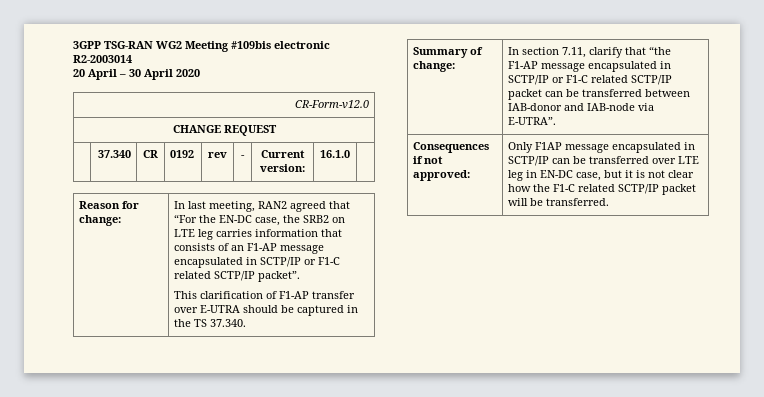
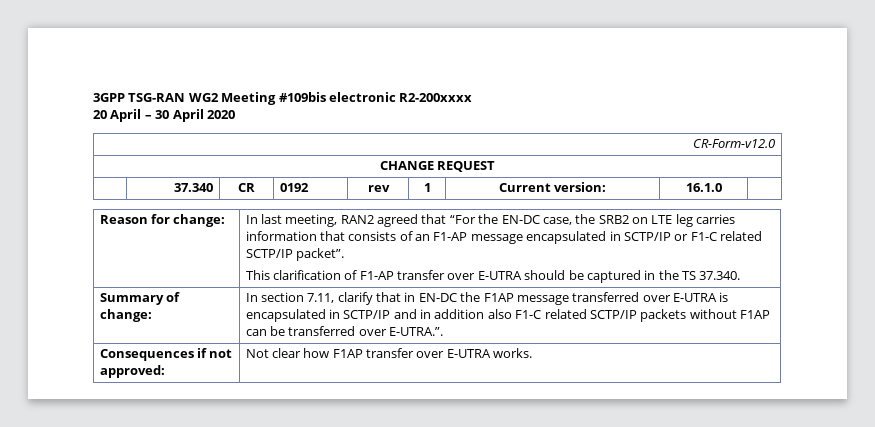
- 3GPP TSG-RAN WG2 Meeting #109bis electronic R2-2003014
+ 3GPP TSG-RAN WG2 Meeting #109bis electronic R2-200xxxx
- | 37.340 | CR | 0192 | rev | - | Current version: | 16.1.0 |
+ | 37.340 | CR | 0192 | rev | 1 | Current version: | 16.1.0 |
- Summary of change: | In section 7.11, clarify that “the F1-AP message encapsulated in SCTP/IP or F1-C related SCTP/IP packet can be transferred between IAB-donor and IAB-node via E-UTRA”.
- Consequences if not approved: | Only F1AP message encapsulated in SCTP/IP can be transferred over LTE leg in EN-DC case, but it is not clear how the F1-C related SCTP/IP packet will be transferred.
+ Summary of change: | In section 7.11, clarify that in EN-DC the F1AP message transferred over E-UTRA is encapsulated in SCTP/IP and in addition also F1-C related SCTP/IP packets without F1AP can be transferred over E-UTRA.”.
+ Consequences if not approved: | Not clear how F1AP transfer over E-UTRA works.

